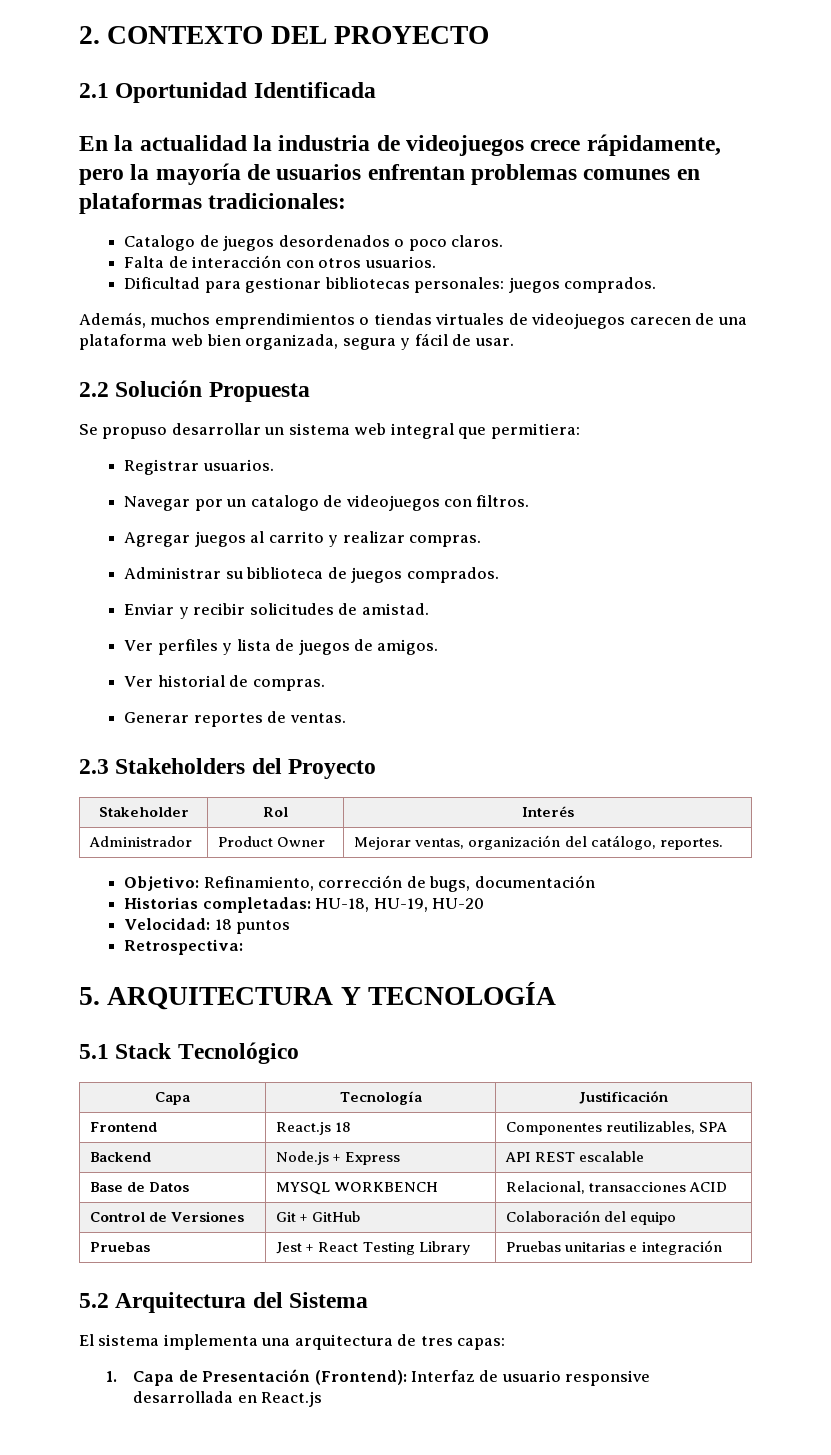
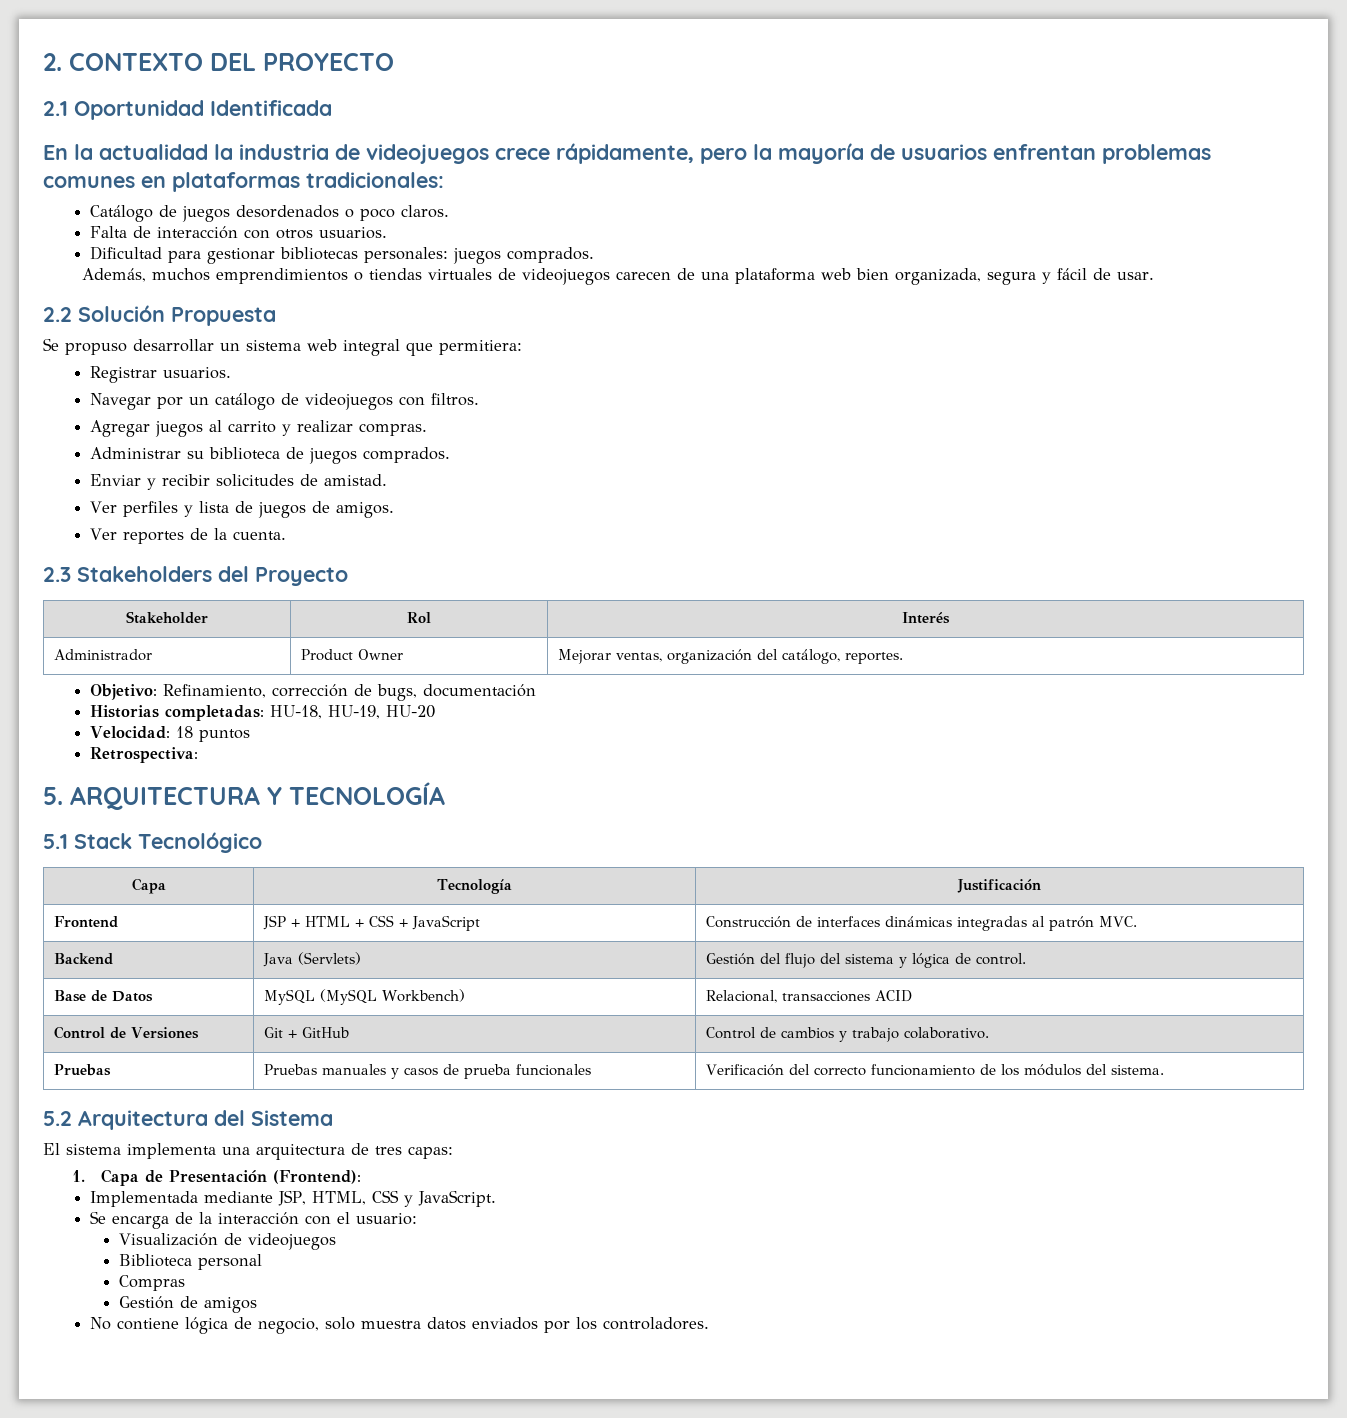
- Catalogo de juegos desordenados o poco claros.
+ Catálogo de juegos desordenados o poco claros.
- Navegar por un catalogo de videojuegos con filtros.
+ Navegar por un catálogo de videojuegos con filtros.
- Ver historial de compras.
- Generar reportes de ventas.
+ Ver reportes de la cuenta.
- Frontend | React.js 18 | Componentes reutilizables, SPA
- Backend | Node.js + Express | API REST escalable
+ Frontend | JSP + HTML + CSS + JavaScript | Construcción de interfaces dinámicas integradas al patrón MVC.
+ Backend | Java (Servlets) | Gestión del flujo del sistema y lógica de control.
- Base de Datos | MYSQL WORKBENCH | Relacional, transacciones ACID
+ Base de Datos | MySQL (MySQL Workbench) | Relacional, transacciones ACID
- Control de Versiones | Git + GitHub | Colaboración del equipo
- Pruebas | Jest + React Testing Library | Pruebas unitarias e integración
+ Control de Versiones | Git + GitHub | Control de cambios y trabajo colaborativo.
+ Pruebas | Pruebas manuales y casos de prueba funcionales | Verificación del correcto funcionamiento de los módulos del sistema.
- 1. Capa de Presentación (Frontend): Interfaz de usuario responsive desarrollada en React.js
+ 1. Capa de Presentación (Frontend):
+ Implementada mediante JSP, HTML, CSS y JavaScript.
+ Se encarga de la interacción con el usuario:
+ Visualización de videojuegos
+ Biblioteca personal
+ Compras
+ Gestión de amigos
+ No contiene lógica de negocio, solo muestra datos enviados por los controladores.

